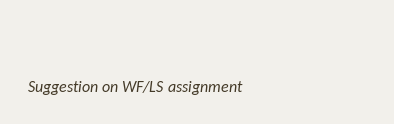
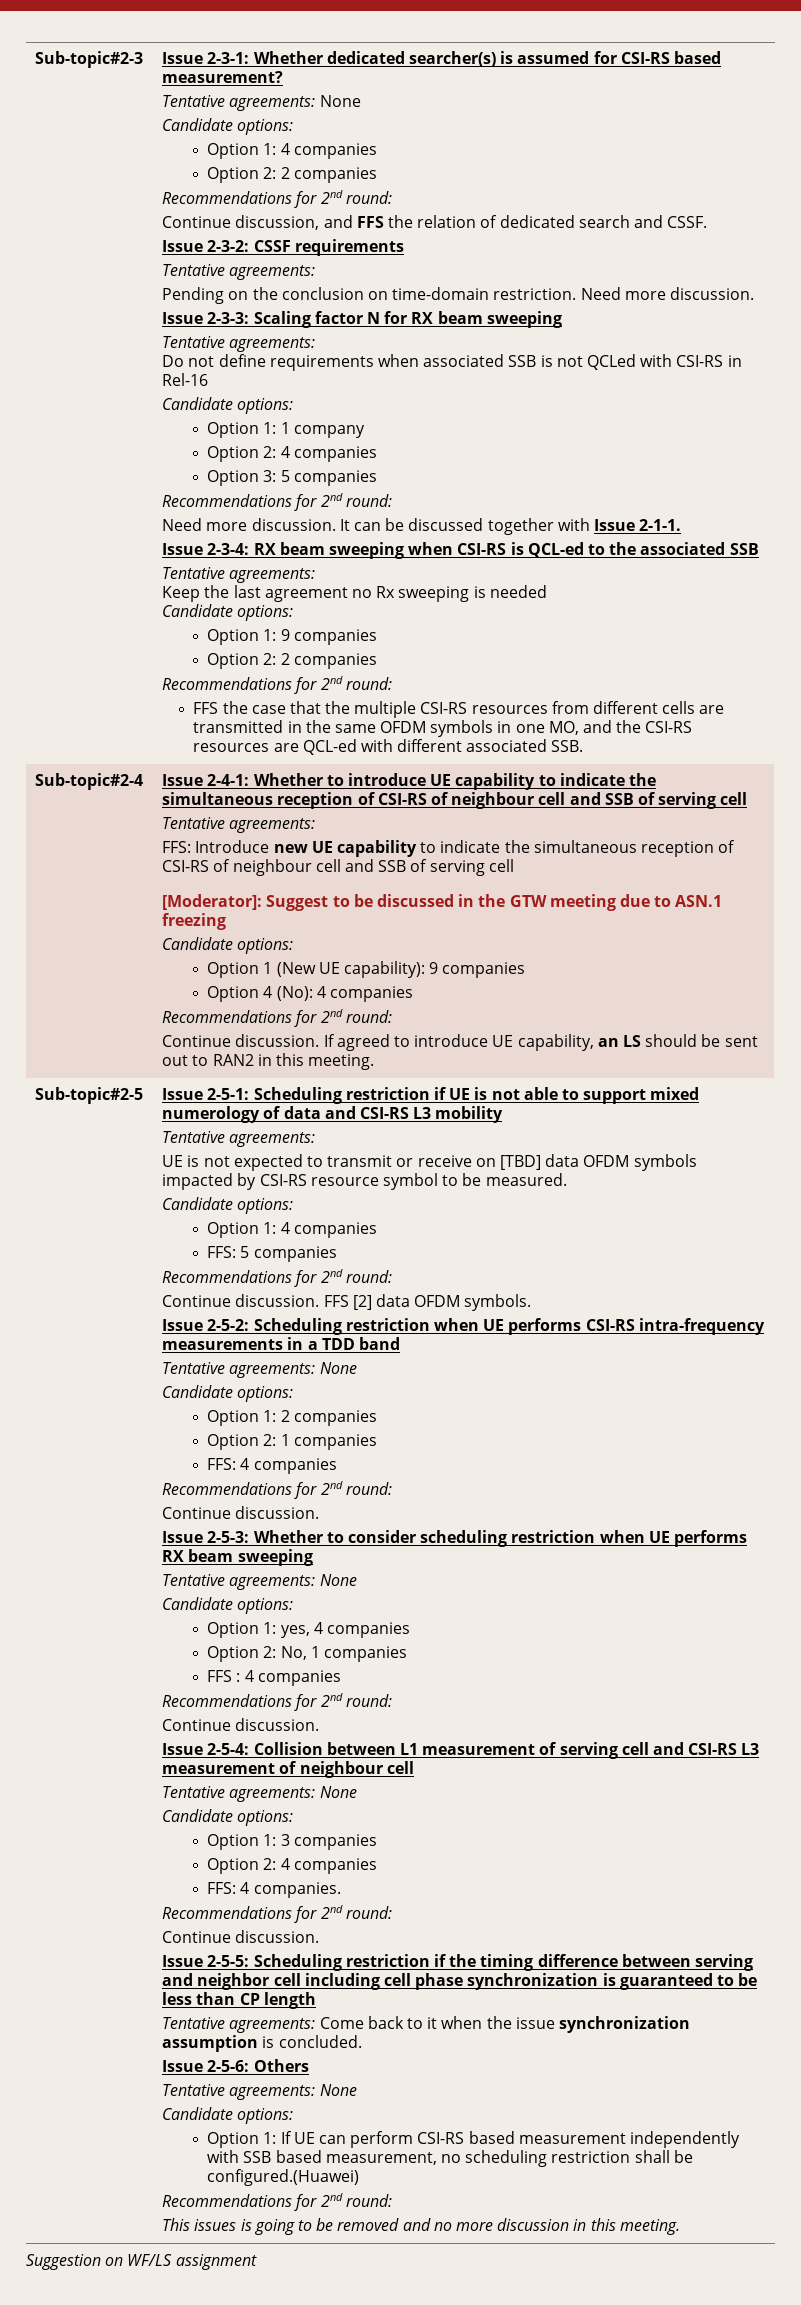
+ Sub-topic#2-3 | Issue 2-3-1: Whether dedicated searcher(s) is assumed for CSI-RS based measurement?
+ Tentative agreements: None
+ Candidate options:
+ Option 1: 4 companies
+ Option 2: 2 companies
+ Recommendations for 2nd round:
+ Continue discussion, and FFS the relation of dedicated search and CSSF.
+ Issue 2-3-2: CSSF requirements
+ Tentative agreements:
+ Pending on the conclusion on time-domain restriction. Need more discussion.
+ Issue 2-3-3: Scaling factor N for RX beam sweeping
+ Tentative agreements:
+ Do not define requirements when associated SSB is not QCLed with CSI-RS in Rel-16
+ Candidate options:
+ Option 1: 1 company
+ Option 2: 4 companies
+ Option 3: 5 companies
+ Recommendations for 2nd round:
+ Need more discussion. It can be discussed together with Issue 2-1-1.
+ Issue 2-3-4: RX beam sweeping when CSI-RS is QCL-ed to the associated SSB
+ Tentative agreements:
+ Keep the last agreement no Rx sweeping is needed
+ Candidate options:
+ Option 1: 9 companies
+ Option 2: 2 companies
+ Recommendations for 2nd round:
+ FFS the case that the multiple CSI-RS resources from different cells are transmitted in the same OFDM symbols in one MO, and the CSI-RS resources are QCL-ed with different associated SSB.
+ Sub-topic#2-4 | Issue 2-4-1: Whether to introduce UE capability to indicate the simultaneous reception of CSI-RS of neighbour cell and SSB of serving cell
+ Tentative agreements:
+ FFS: Introduce new UE capability to indicate the simultaneous reception of CSI-RS of neighbour cell and SSB of serving cell
+ [Moderator]: Suggest to be discussed in the GTW meeting due to ASN.1 freezing
+ Candidate options:
+ Option 1 (New UE capability): 9 companies
+ Option 4 (No): 4 companies
+ Recommendations for 2nd round:
+ Continue discussion. If agreed to introduce UE capability, an LS should be sent out to RAN2 in this meeting.
+ Sub-topic#2-5 | Issue 2-5-1: Scheduling restriction if UE is not able to support mixed numerology of data and CSI-RS L3 mobility
+ Tentative agreements:
+ UE is not expected to transmit or receive on [TBD] data OFDM symbols impacted by CSI-RS resource symbol to be measured.
+ Candidate options:
+ Option 1: 4 companies
+ FFS: 5 companies
+ Recommendations for 2nd round:
+ Continue discussion. FFS [2] data OFDM symbols.
+ Issue 2-5-2: Scheduling restriction when UE performs CSI-RS intra-frequency measurements in a TDD band
+ Tentative agreements: None
+ Candidate options:
+ Option 1: 2 companies
+ Option 2: 1 companies
+ FFS: 4 companies
+ Recommendations for 2nd round:
+ Continue discussion.
+ Issue 2-5-3: Whether to consider scheduling restriction when UE performs RX beam sweeping
+ Tentative agreements: None
+ Candidate options:
+ Option 1: yes, 4 companies
+ Option 2: No, 1 companies
+ FFS : 4 companies
+ Recommendations for 2nd round:
+ Continue discussion.
+ Issue 2-5-4: Collision between L1 measurement of serving cell and CSI-RS L3 measurement of neighbour cell
+ Tentative agreements: None
+ Candidate options:
+ Option 1: 3 companies
+ Option 2: 4 companies
+ FFS: 4 companies.
+ Recommendations for 2nd round:
+ Continue discussion.
+ Issue 2-5-5: Scheduling restriction if the timing difference between serving and neighbor cell including cell phase synchronization is guaranteed to be less than CP length
+ Tentative agreements: Come back to it when the issue synchronization assumption is concluded.
+ Issue 2-5-6: Others
+ Tentative agreements: None
+ Candidate options:
+ Option 1: If UE can perform CSI-RS based measurement independently with SSB based measurement, no scheduling restriction shall be configured.(Huawei)
+ Recommendations for 2nd round:
+ This issues is going to be removed and no more discussion in this meeting.

